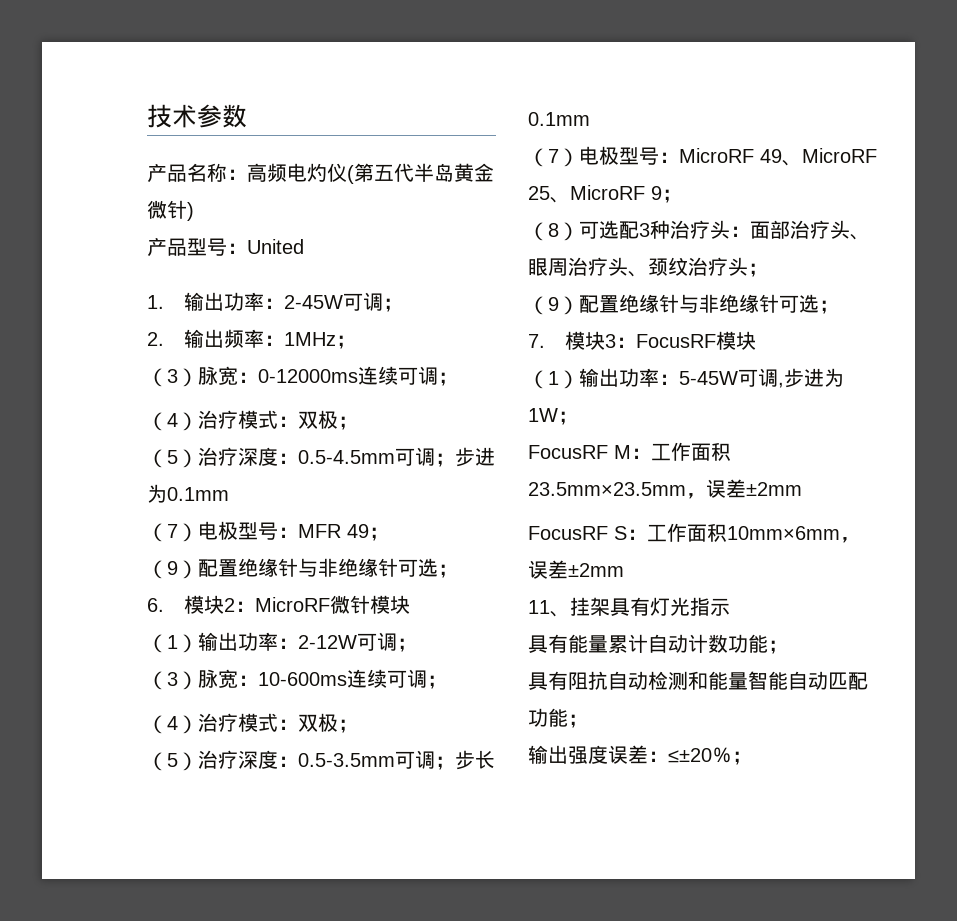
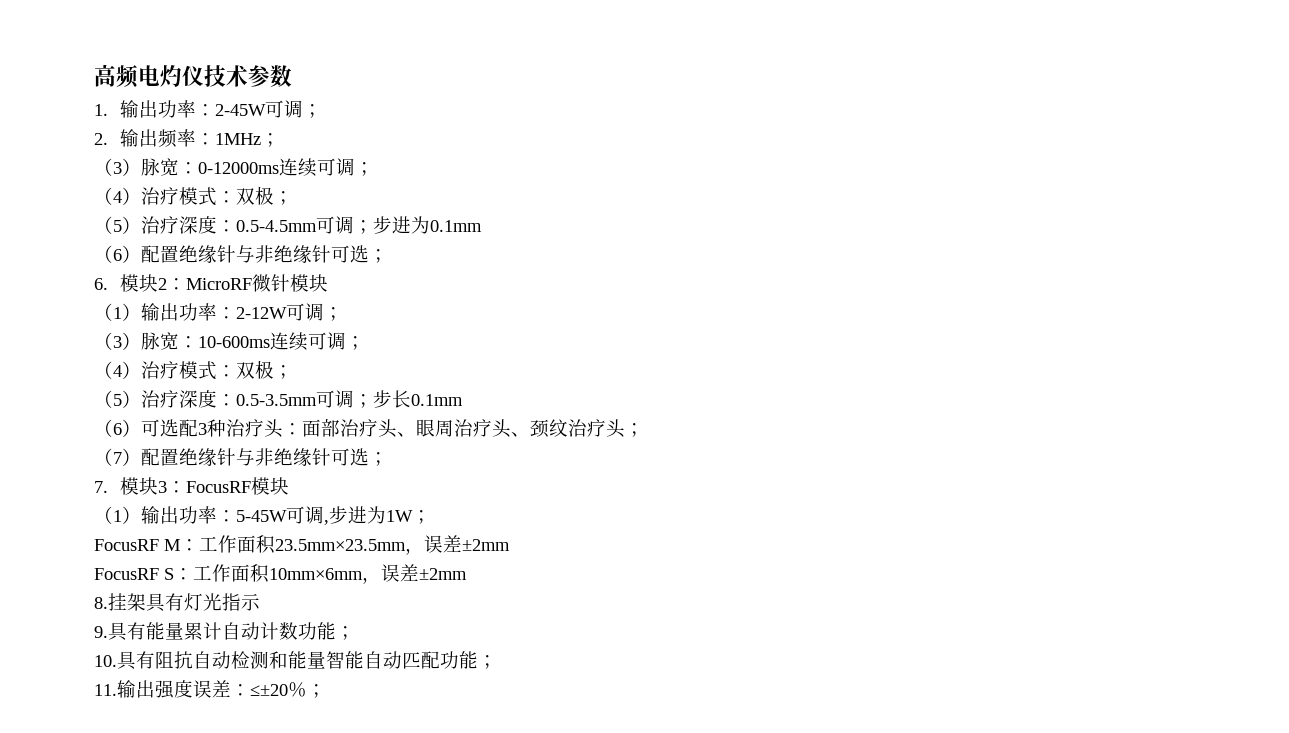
- 技术参数
- 产品名称：高频电灼仪(第五代半岛黄金微针)
- 产品型号：United
+ 高频电灼仪技术参数
- （7）电极型号：MFR 49；
- （9）配置绝缘针与非绝缘针可选；
+ （6）配置绝缘针与非绝缘针可选；
- （7）电极型号：MicroRF 49、MicroRF 25、MicroRF 9；
- （8）可选配3种治疗头：面部治疗头、眼周治疗头、颈纹治疗头；
- （9）配置绝缘针与非绝缘针可选；
+ （6）可选配3种治疗头：面部治疗头、眼周治疗头、颈纹治疗头；
+ （7）配置绝缘针与非绝缘针可选；
- 11、挂架具有灯光指示
+ 8.挂架具有灯光指示
- 具有能量累计自动计数功能；
+ 9.具有能量累计自动计数功能；
- 具有阻抗自动检测和能量智能自动匹配功能；
+ 10.具有阻抗自动检测和能量智能自动匹配功能；
- 输出强度误差：≤±20％；
+ 11.输出强度误差：≤±20％；

